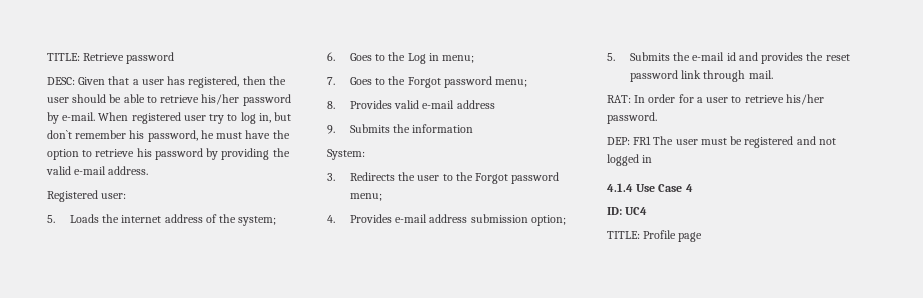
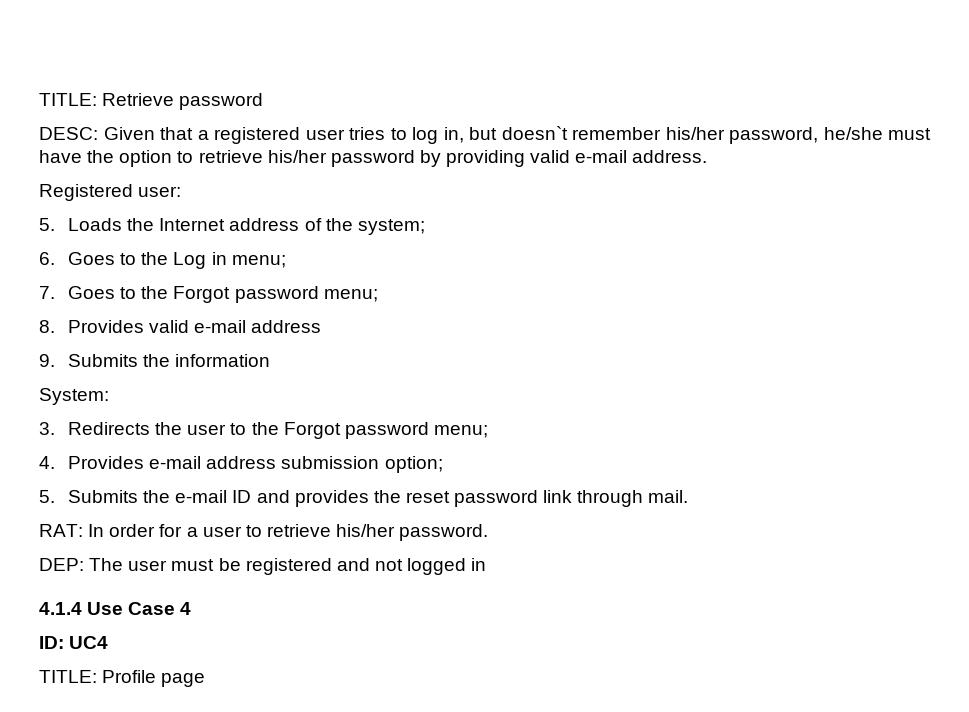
- DESC: Given that a user has registered, then the user should be able to retrieve his/her password by e-mail. When registered user try to log in, but don`t remember his password, he must have the option to retrieve his password by providing the valid e-mail address.
+ DESC: Given that a registered user tries to log in, but doesn`t remember his/her password, he/she must have the option to retrieve his/her password by providing valid e-mail address.
- 5. Loads the internet address of the system;
+ 5. Loads the Internet address of the system;
- 5. Submits the e-mail id and provides the reset password link through mail.
+ 5. Submits the e-mail ID and provides the reset password link through mail.
- DEP: FR1 The user must be registered and not logged in
+ DEP: The user must be registered and not logged in

